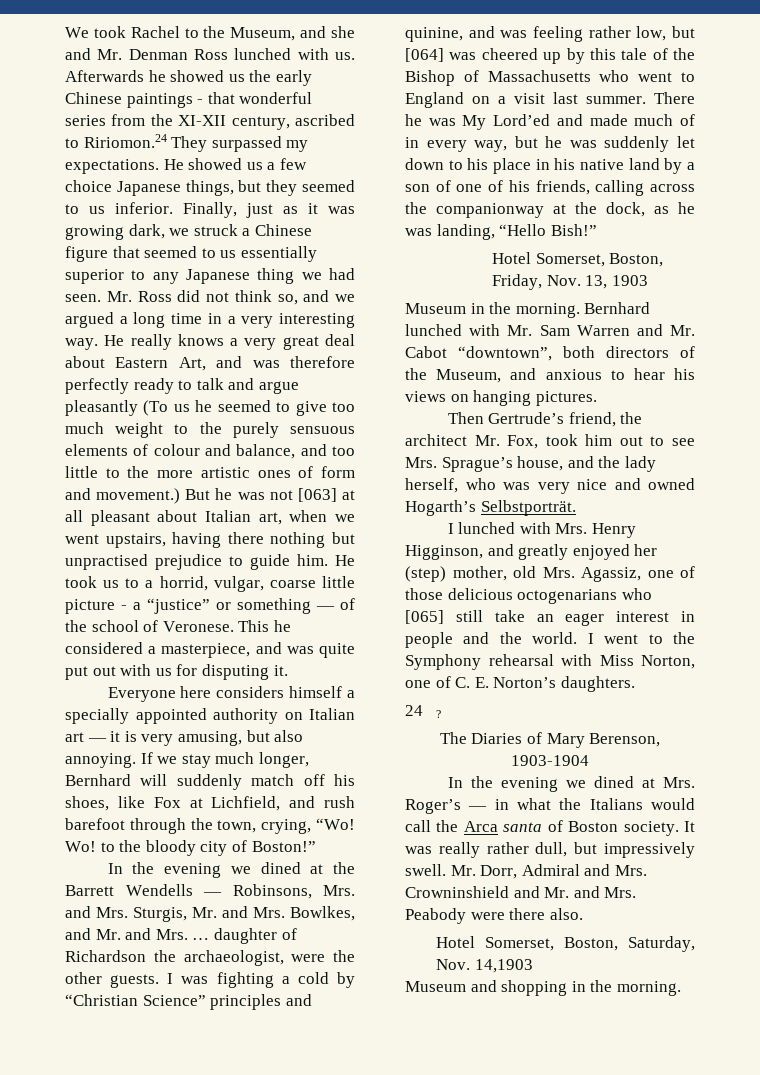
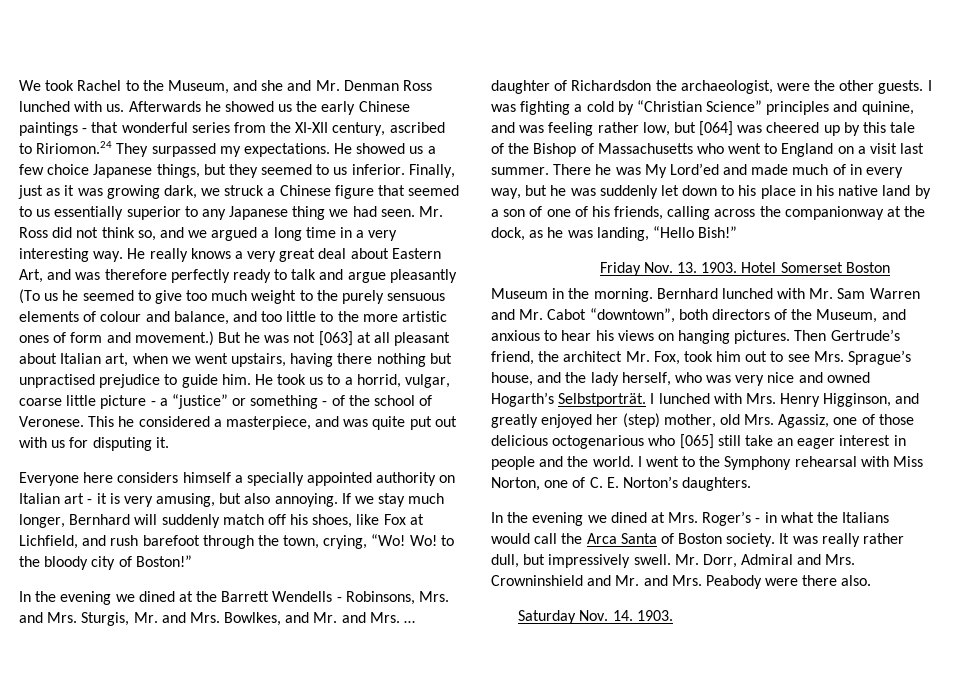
- He took us to a horrid, vulgar, coarse little picture - a “justice” or something — of the school of Veronese.
+ He took us to a horrid, vulgar, coarse little picture - a “justice” or something - of the school of Veronese.
- Everyone here considers himself a specially appointed authority on Italian art — it is very amusing, but also annoying.
+ Everyone here considers himself a specially appointed authority on Italian art - it is very amusing, but also annoying.
- In the evening we dined at the Barrett Wendells — Robinsons, Mrs. and Mrs. Sturgis, Mr. and Mrs. Bowlkes, and Mr. and Mrs. … daughter of Richardson the archaeologist, were the other guests.
+ In the evening we dined at the Barrett Wendells - Robinsons, Mrs. and Mrs. Sturgis, Mr. and Mrs. Bowlkes, and Mr. and Mrs. … daughter of Richardsdon the archaeologist, were the other guests.
- Hotel Somerset, Boston, Friday, Nov. 13, 1903
+ Friday Nov. 13. 1903. Hotel Somerset Boston
- Bernhard lunched with Mr. Sam Warren and Mr. Cabot “downtown”, both directors of the Museum, and anxious to hear his views on hanging pictures.
- Then Gertrude’s friend, the architect Mr. Fox, took him out to see Mrs. Sprague’s house, and the lady herself, who was very nice and owned Hogarth’s Selbstporträt.
- I lunched with Mrs. Henry Higginson, and greatly enjoyed her (step) mother, old Mrs. Agassiz, one of those delicious octogenarians who [065] still take an eager interest in people and the world.
+ Bernhard lunched with Mr. Sam Warren and Mr. Cabot “downtown”, both directors of the Museum, and anxious to hear his views on hanging pictures. Then Gertrude’s friend, the architect Mr. Fox, took him out to see Mrs. Sprague’s house, and the lady herself, who was very nice and owned Hogarth’s Selbstporträt. I lunched with Mrs. Henry Higginson, and greatly enjoyed her (step) mother, old Mrs. Agassiz, one of those delicious octogenarious who [065] still take an eager interest in people and the world.
- 24 ?
- The Diaries of Mary Berenson, 1903-1904
- In the evening we dined at Mrs. Roger’s — in what the Italians would call the Arca santa of Boston society.
+ In the evening we dined at Mrs. Roger’s - in what the Italians would call the Arca Santa of Boston society.
- Hotel Somerset, Boston, Saturday, Nov. 14,1903
- Museum and shopping in the morning.
+ Saturday Nov. 14. 1903.

